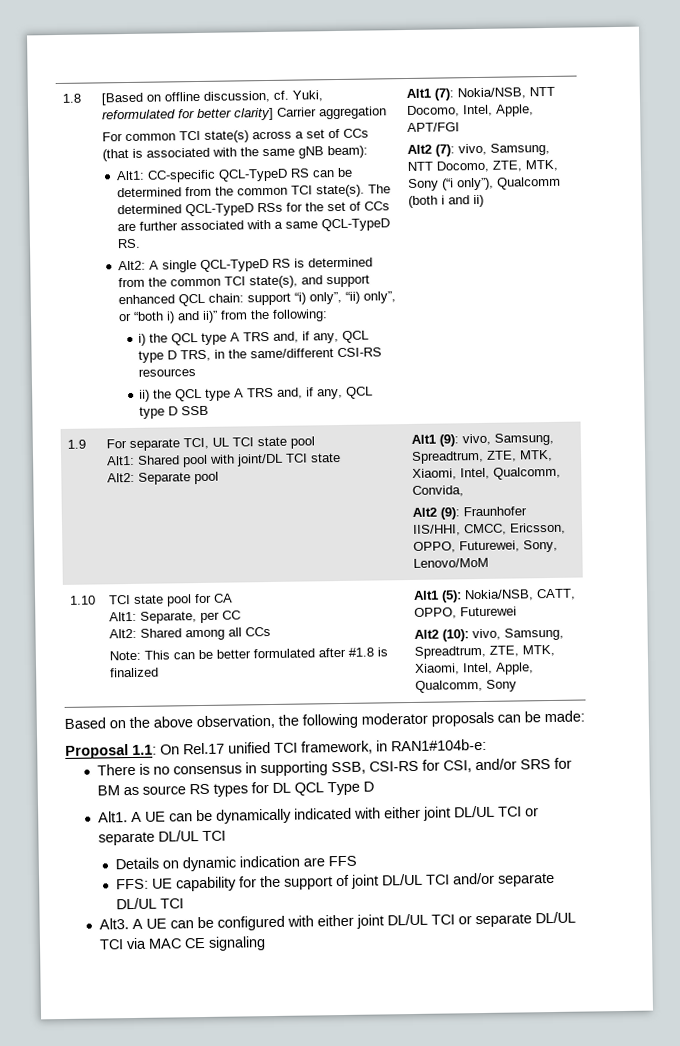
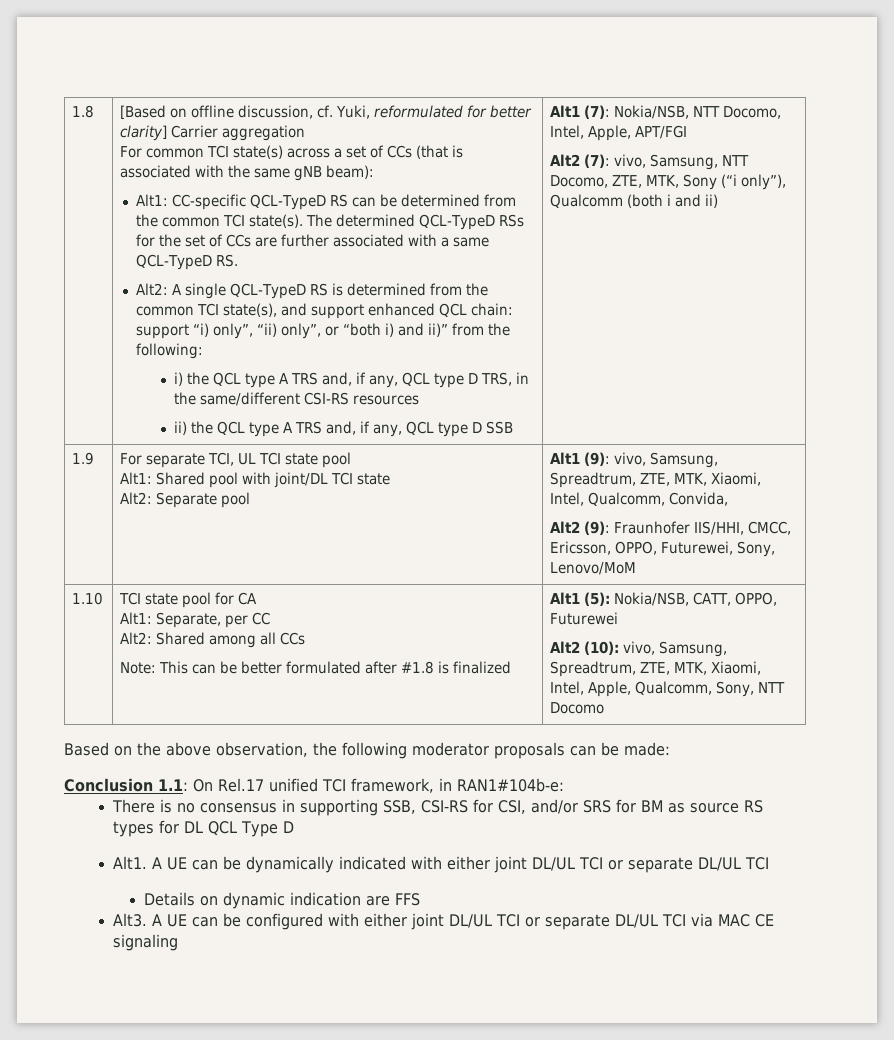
- Alt2 (10): vivo, Samsung, Spreadtrum, ZTE, MTK, Xiaomi, Intel, Apple, Qualcomm, Sony
+ Alt2 (10): vivo, Samsung, Spreadtrum, ZTE, MTK, Xiaomi, Intel, Apple, Qualcomm, Sony, NTT Docomo
- Proposal 1.1: On Rel.17 unified TCI framework, in RAN1#104b-e:
+ Conclusion 1.1: On Rel.17 unified TCI framework, in RAN1#104b-e:
- FFS: UE capability for the support of joint DL/UL TCI and/or separate DL/UL TCI

